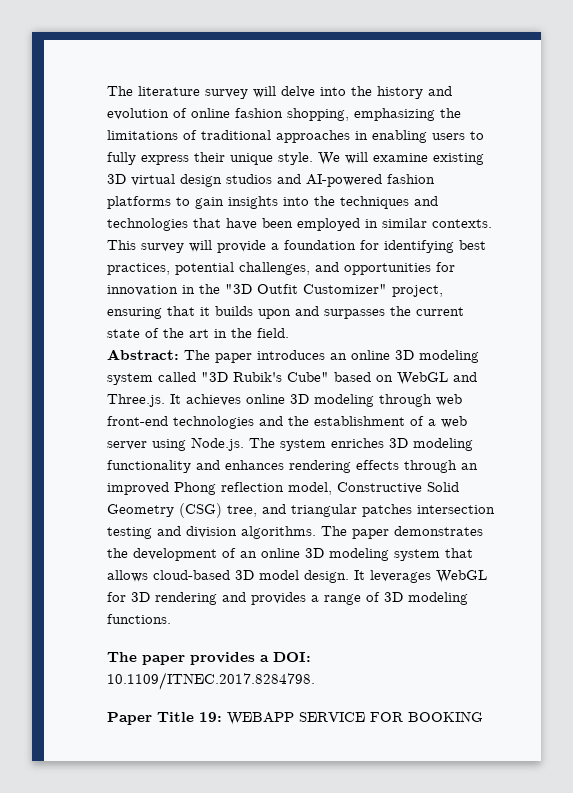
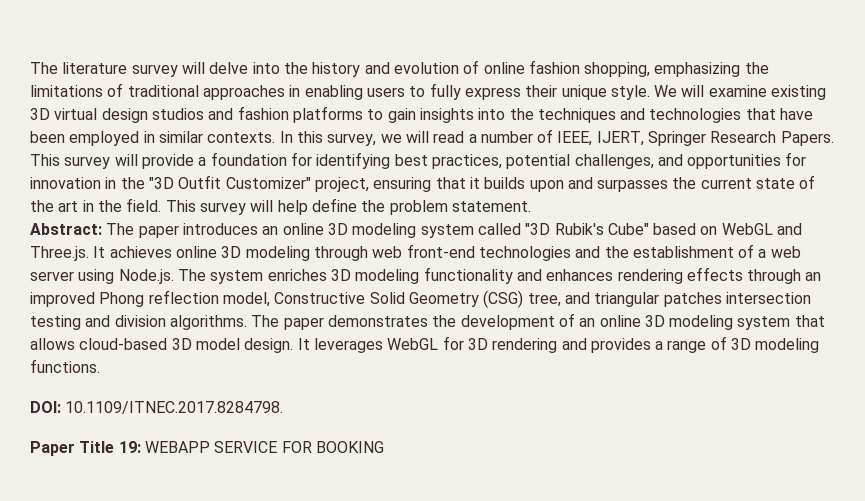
- We will examine existing 3D virtual design studios and AI-powered fashion platforms to gain insights into the techniques and technologies that have been employed in similar contexts.
+ We will examine existing 3D virtual design studios and fashion platforms to gain insights into the techniques and technologies that have been employed in similar contexts.
+ In this survey, we will read a number of IEEE, IJERT, Springer Research Papers.
+ This survey will help define the problem statement.
- The paper provides a DOI: 10.1109/ITNEC.2017.8284798.
+ DOI: 10.1109/ITNEC.2017.8284798.

